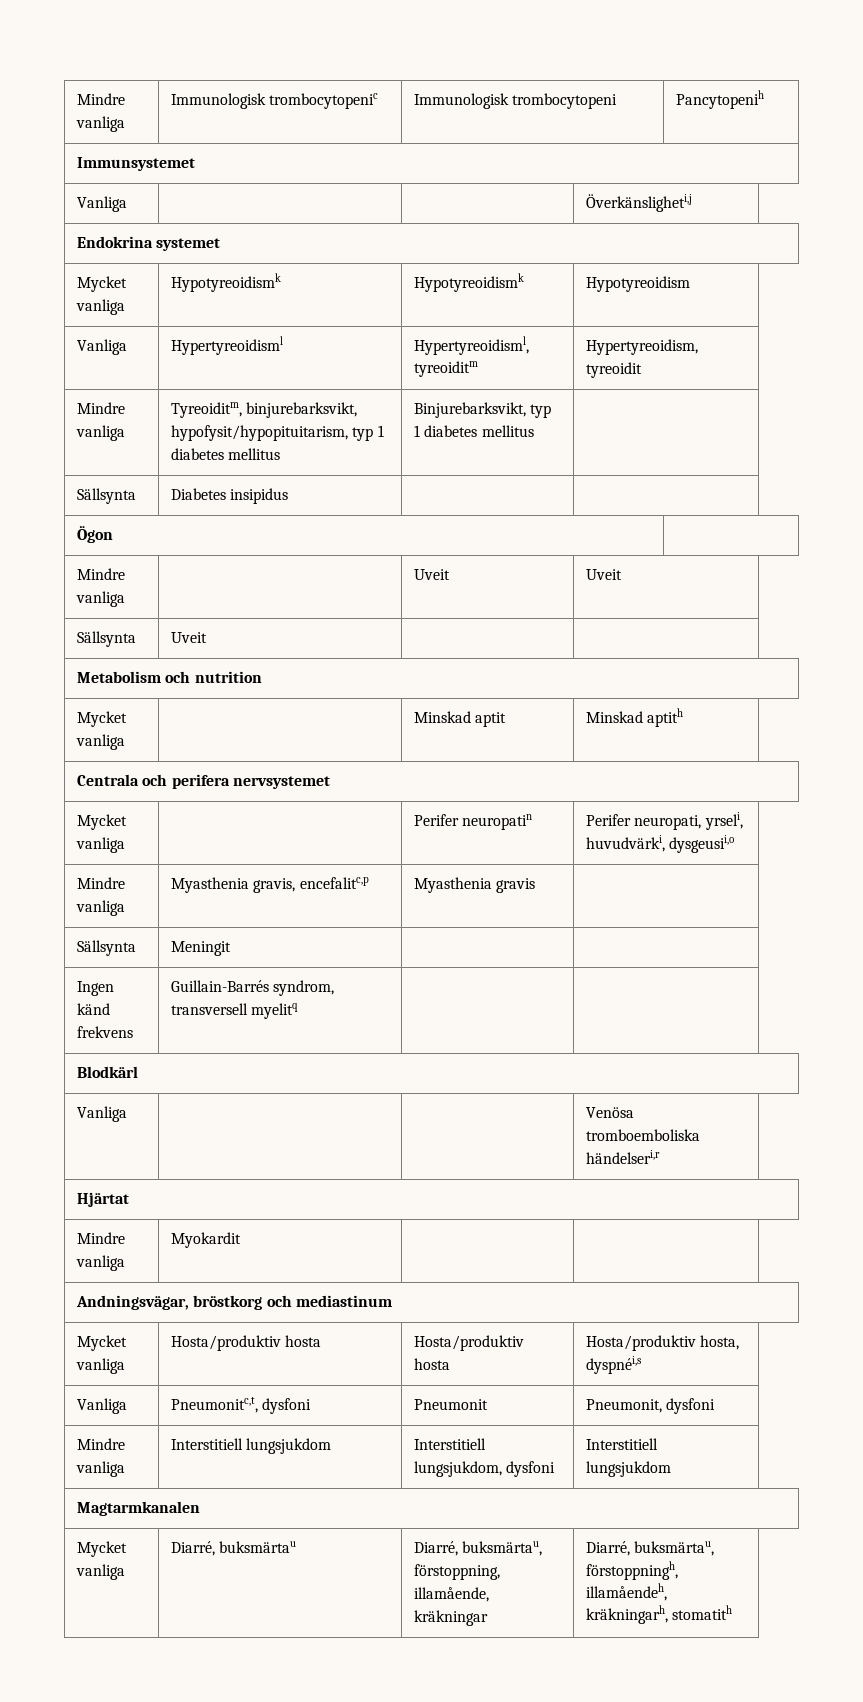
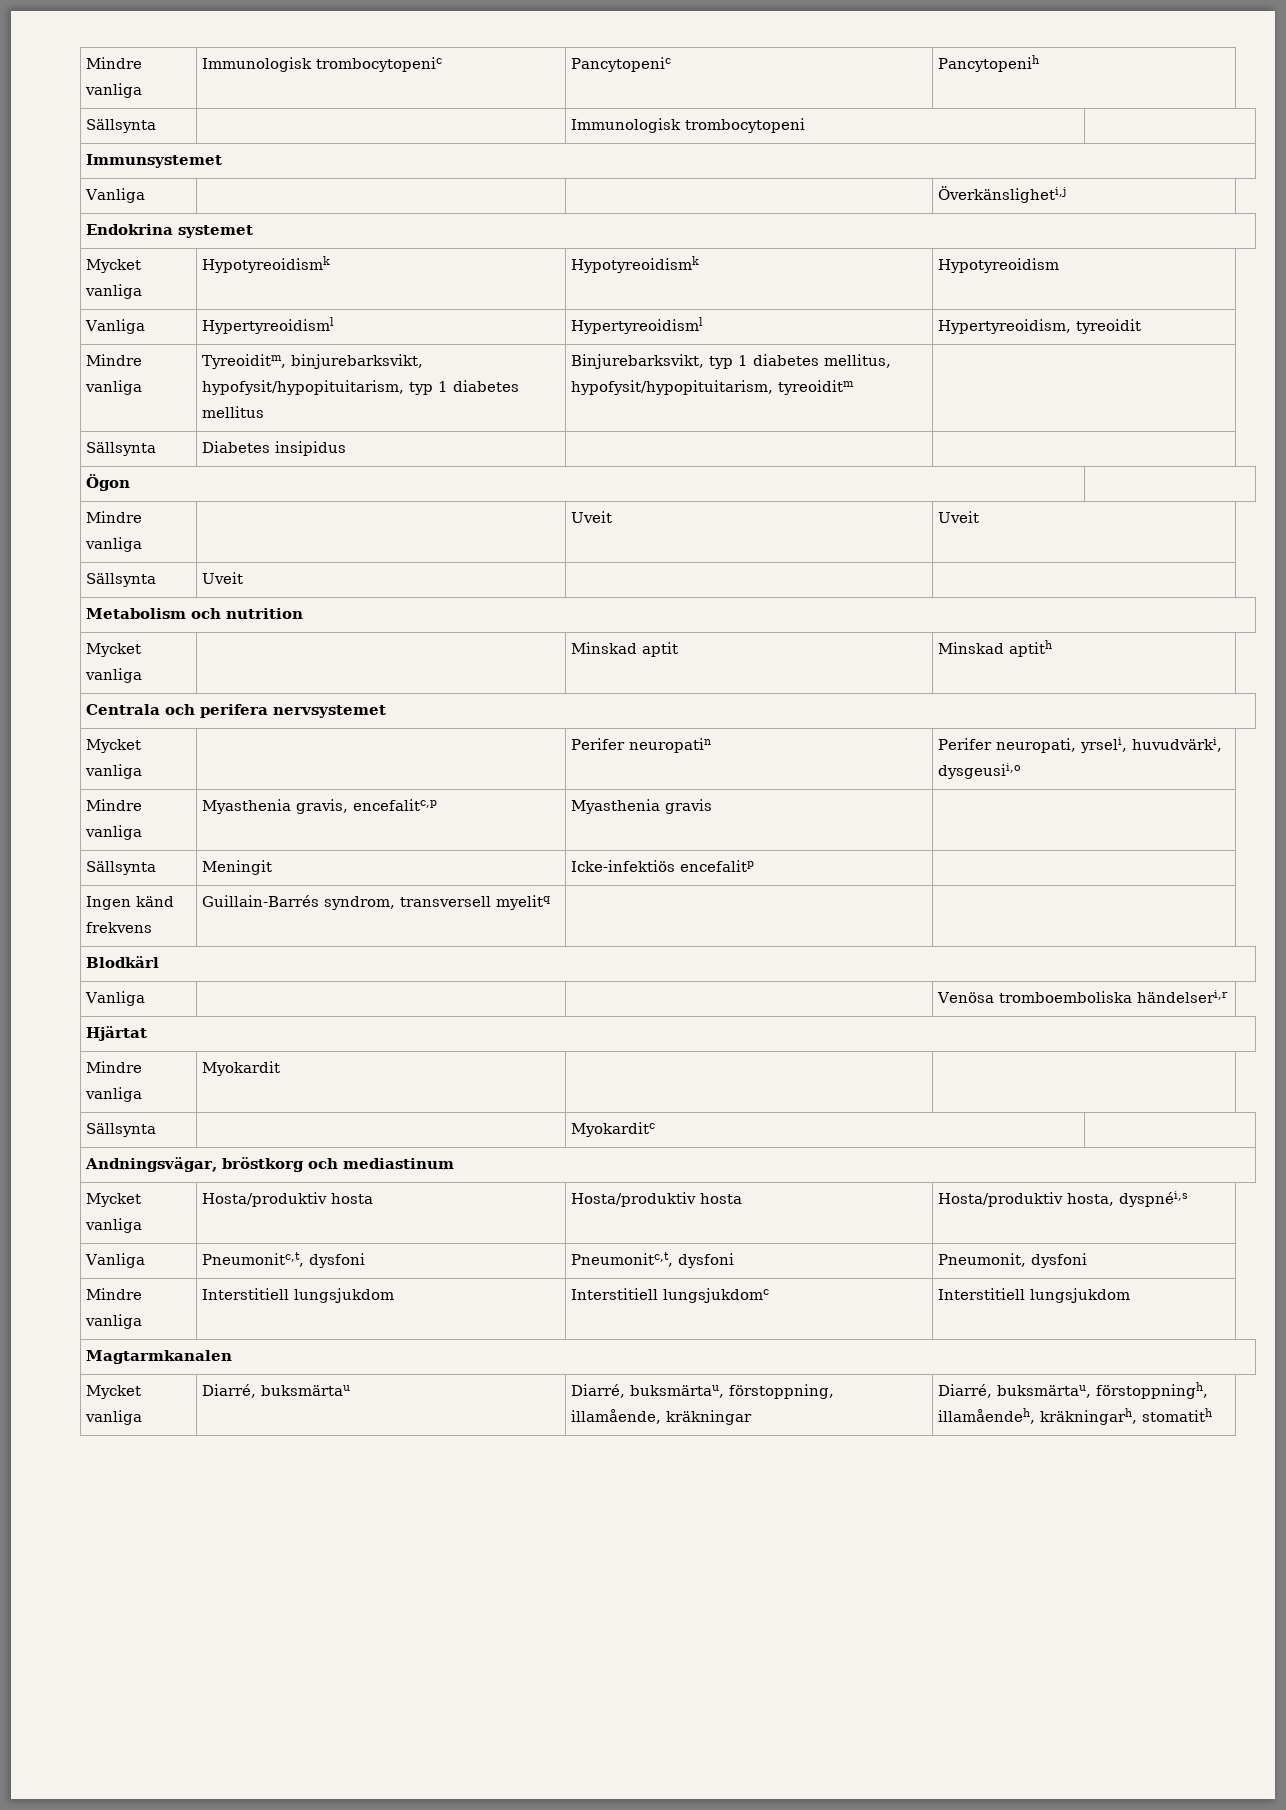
- Mindre vanliga | Immunologisk trombocytopenic | Immunologisk trombocytopeni | Pancytopenih
+ Mindre vanliga | Immunologisk trombocytopenic | Pancytopenic | Pancytopenih
+ Sällsynta | | Immunologisk trombocytopeni |
- Vanliga | Hypertyreoidisml | Hypertyreoidisml, tyreoiditm | Hypertyreoidism, tyreoidit
+ Vanliga | Hypertyreoidisml | Hypertyreoidisml | Hypertyreoidism, tyreoidit
- Mindre vanliga | Tyreoiditm, binjurebarksvikt, hypofysit/hypopituitarism, typ 1 diabetes mellitus | Binjurebarksvikt, typ 1 diabetes mellitus |
+ Mindre vanliga | Tyreoiditm, binjurebarksvikt, hypofysit/hypopituitarism, typ 1 diabetes mellitus | Binjurebarksvikt, typ 1 diabetes mellitus, hypofysit/hypopituitarism, tyreoiditm |
- Sällsynta | Meningit | |
+ Sällsynta | Meningit | Icke-infektiös encefalitp |
+ Sällsynta | | Myokarditc |
- Vanliga | Pneumonitc,t, dysfoni | Pneumonit | Pneumonit, dysfoni
+ Vanliga | Pneumonitc,t, dysfoni | Pneumonitc,t, dysfoni | Pneumonit, dysfoni
- Mindre vanliga | Interstitiell lungsjukdom | Interstitiell lungsjukdom, dysfoni | Interstitiell lungsjukdom
+ Mindre vanliga | Interstitiell lungsjukdom | Interstitiell lungsjukdomc | Interstitiell lungsjukdom

